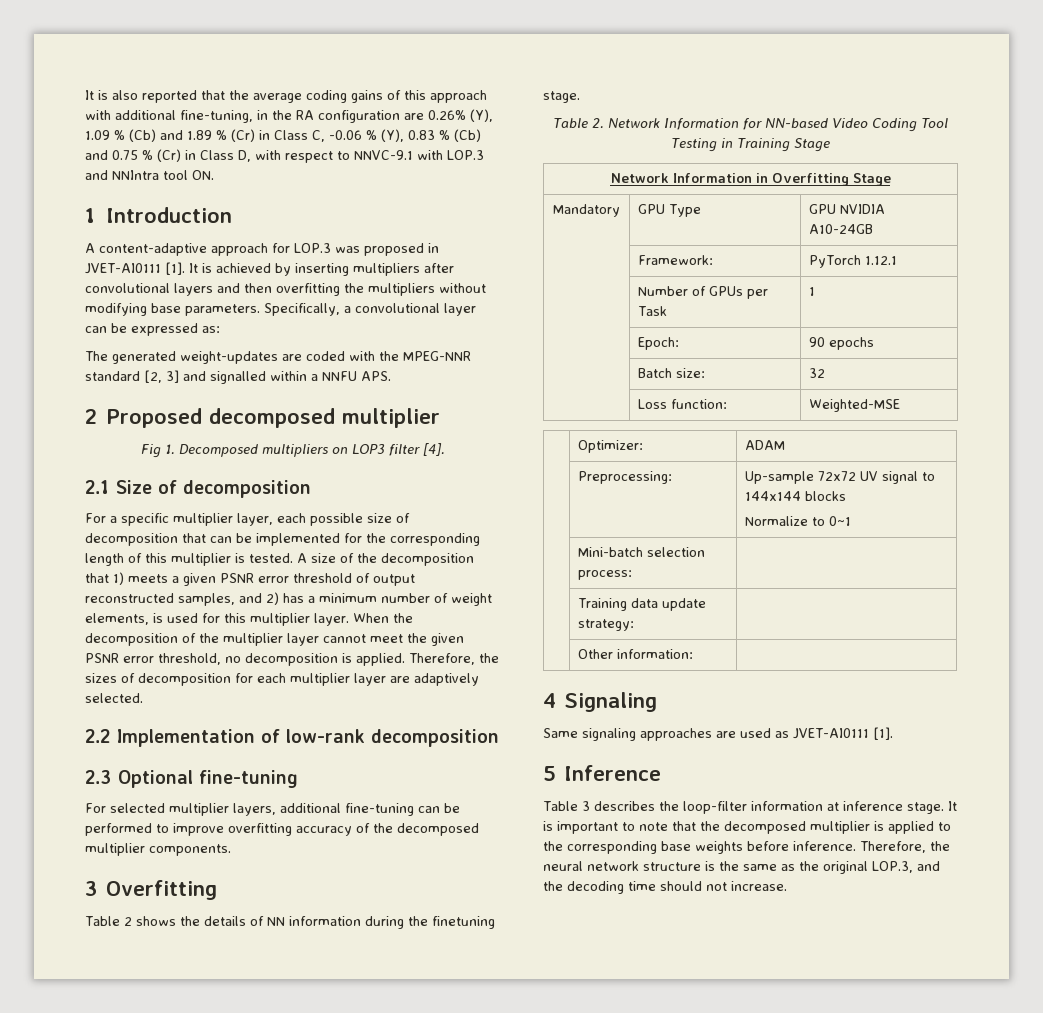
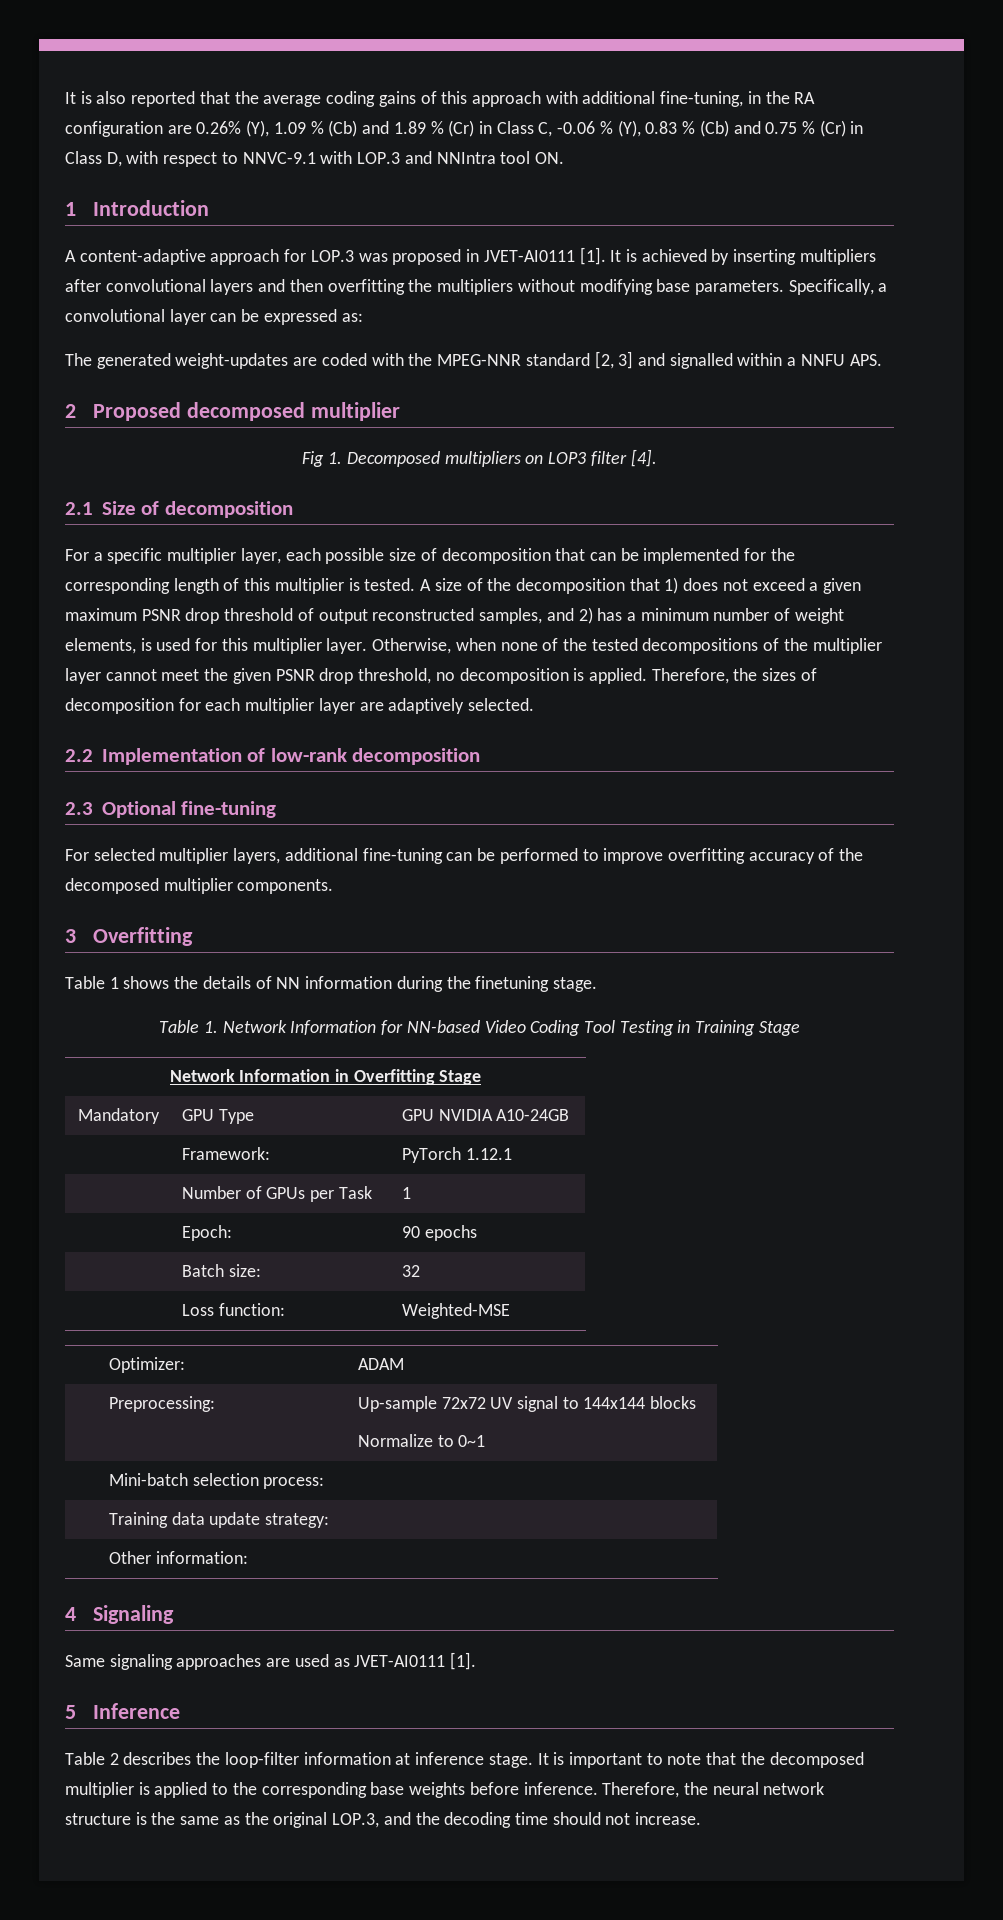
- A size of the decomposition that 1) meets a given PSNR error threshold of output reconstructed samples, and 2) has a minimum number of weight elements, is used for this multiplier layer.
+ A size of the decomposition that 1) does not exceed a given maximum PSNR drop threshold of output reconstructed samples, and 2) has a minimum number of weight elements, is used for this multiplier layer.
- When the decomposition of the multiplier layer cannot meet the given PSNR error threshold, no decomposition is applied.
+ Otherwise, when none of the tested decompositions of the multiplier layer cannot meet the given PSNR drop threshold, no decomposition is applied.
- Table 2 shows the details of NN information during the finetuning stage.
+ Table 1 shows the details of NN information during the finetuning stage.
- Table 2. Network Information for NN-based Video Coding Tool Testing in Training Stage
+ Table 1. Network Information for NN-based Video Coding Tool Testing in Training Stage
- Table 3 describes the loop-filter information at inference stage.
+ Table 2 describes the loop-filter information at inference stage.

